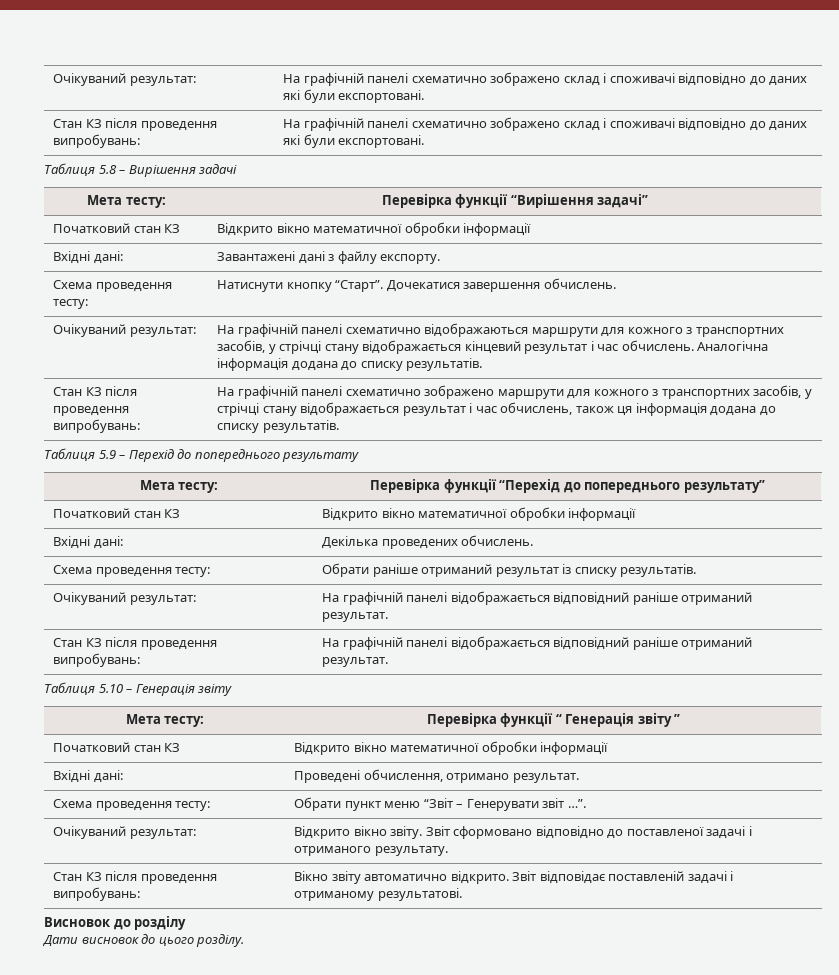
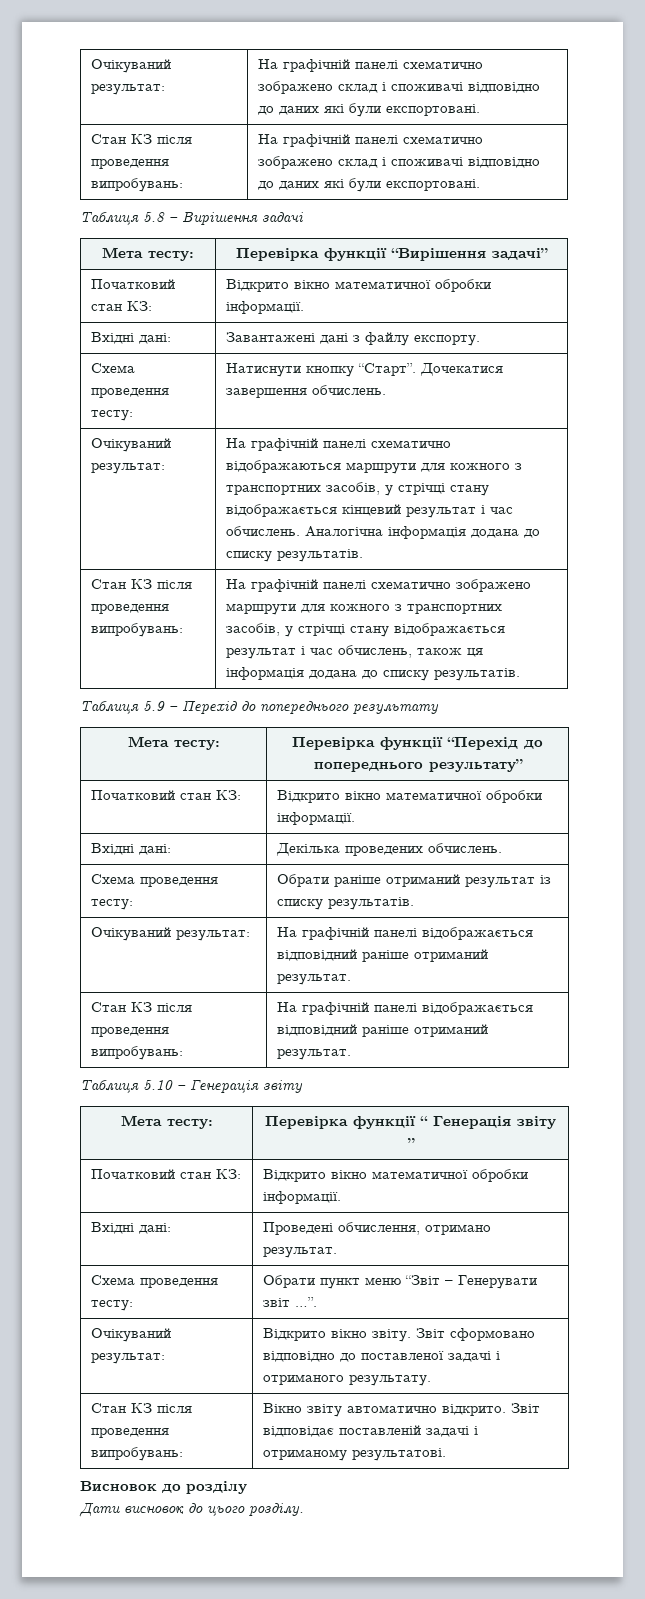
  Мета тесту: | Перевірка функції “Вирішення задачі”
- Початковий стан КЗ | Відкрито вікно математичної обробки інформації
+ Початковий стан КЗ: | Відкрито вікно математичної обробки інформації.
  Мета тесту: | Перевірка функції “Перехід до попереднього результату”
- Початковий стан КЗ | Відкрито вікно математичної обробки інформації
+ Початковий стан КЗ: | Відкрито вікно математичної обробки інформації.
  Мета тесту: | Перевірка функції “ Генерація звіту ”
- Початковий стан КЗ | Відкрито вікно математичної обробки інформації
+ Початковий стан КЗ: | Відкрито вікно математичної обробки інформації.

